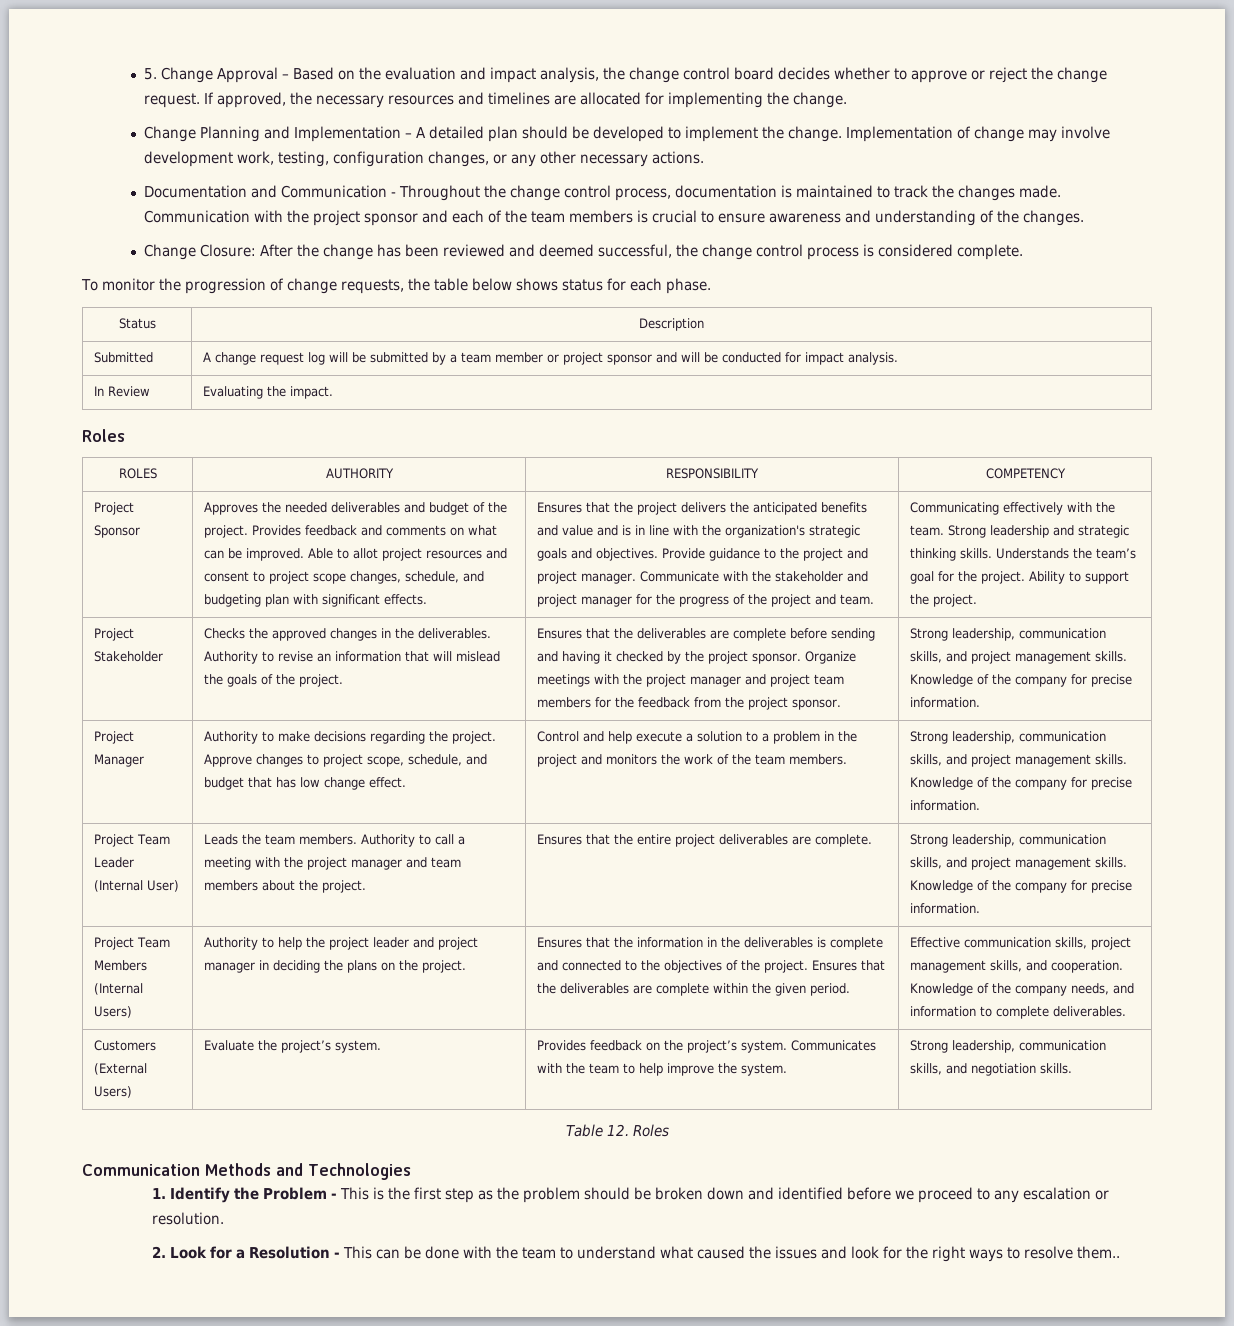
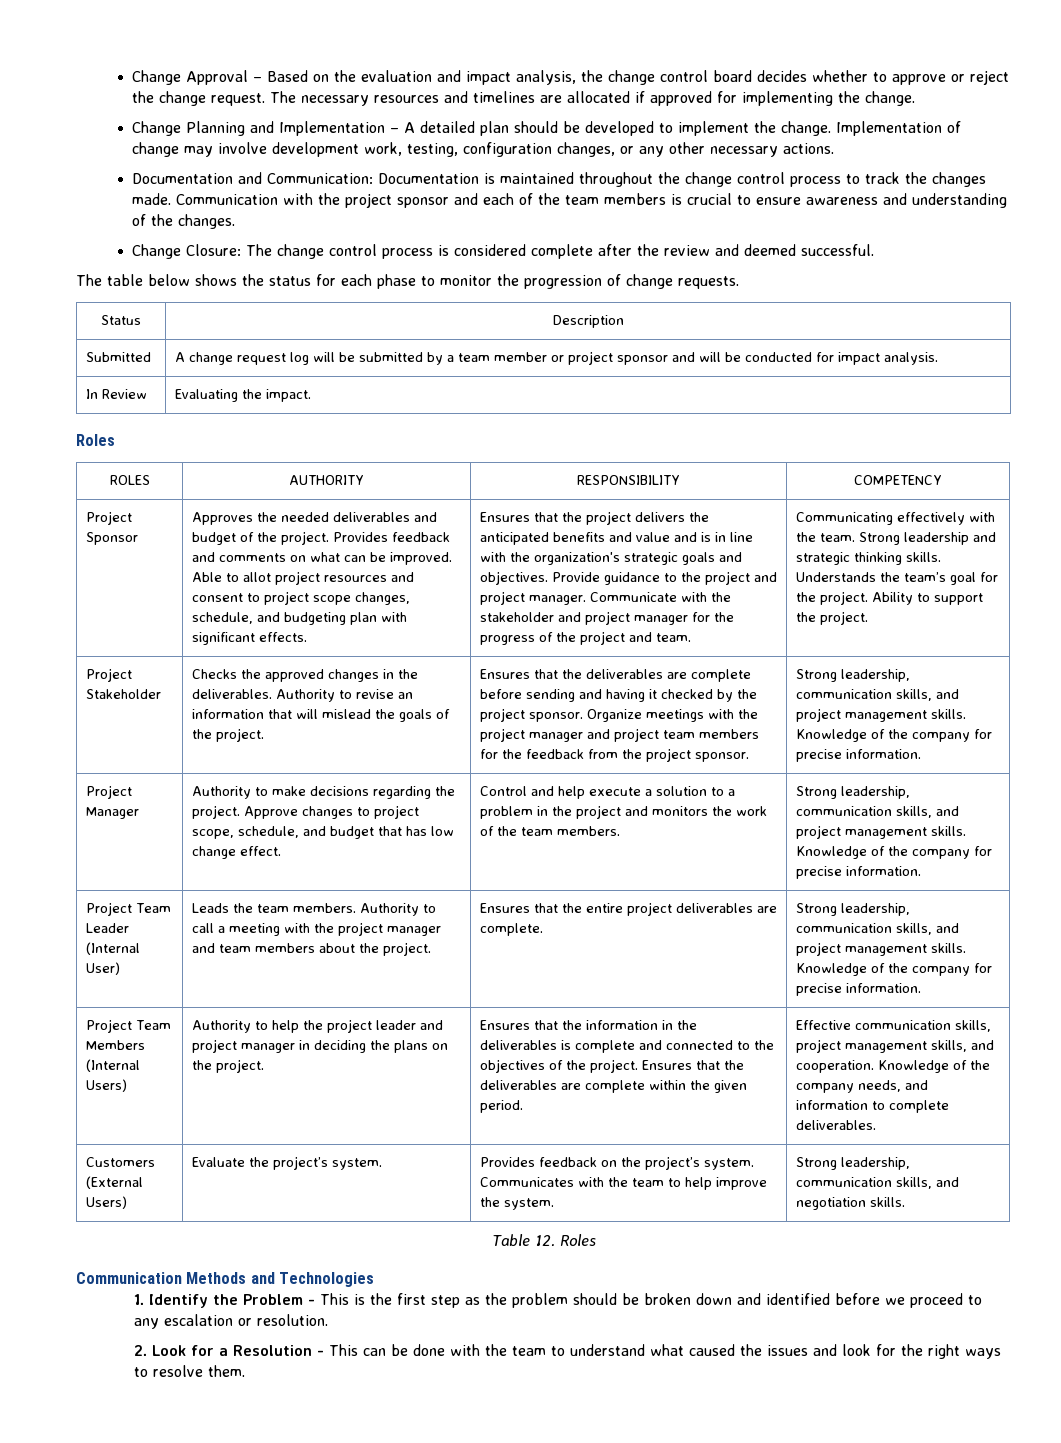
- 5. Change Approval – Based on the evaluation and impact analysis, the change control board decides whether to approve or reject the change request.
+ Change Approval – Based on the evaluation and impact analysis, the change control board decides whether to approve or reject the change request.
- If approved, the necessary resources and timelines are allocated for implementing the change.
+ The necessary resources and timelines are allocated if approved for implementing the change.
- Documentation and Communication - Throughout the change control process, documentation is maintained to track the changes made.
+ Documentation and Communication: Documentation is maintained throughout the change control process to track the changes made.
- Change Closure: After the change has been reviewed and deemed successful, the change control process is considered complete.
- To monitor the progression of change requests, the table below shows status for each phase.
+ Change Closure: The change control process is considered complete after the review and deemed successful.
+ The table below shows the status for each phase to monitor the progression of change requests.
- 2. Look for a Resolution - This can be done with the team to understand what caused the issues and look for the right ways to resolve them..
+ 2. Look for a Resolution - This can be done with the team to understand what caused the issues and look for the right ways to resolve them.

